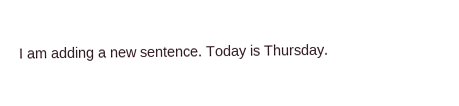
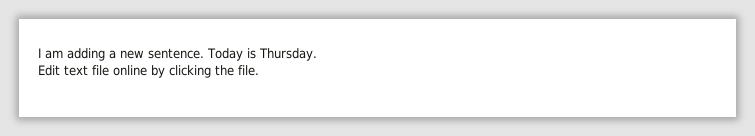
+ Edit text file online by clicking the file.

